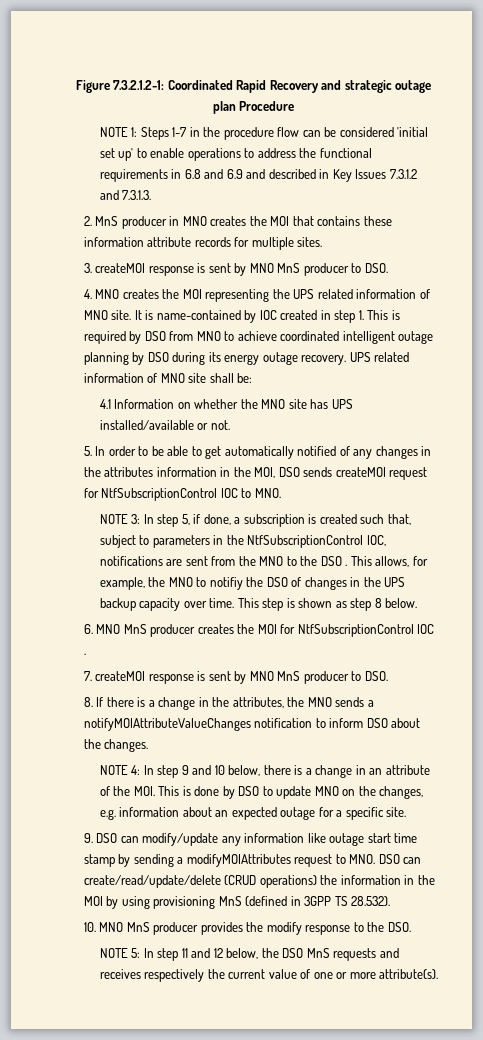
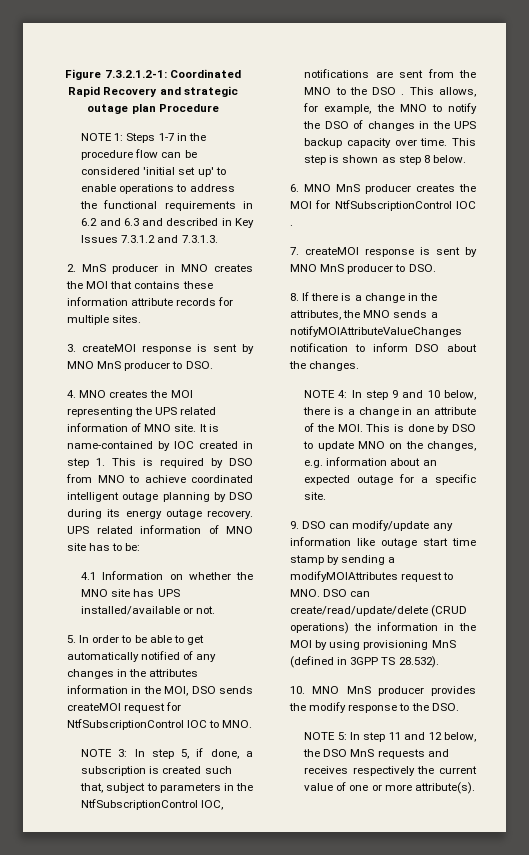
- NOTE 1: Steps 1-7 in the procedure flow can be considered 'initial set up' to enable operations to address the functional requirements in 6.8 and 6.9 and described in Key Issues 7.3.1.2 and 7.3.1.3.
+ NOTE 1: Steps 1-7 in the procedure flow can be considered 'initial set up' to enable operations to address the functional requirements in 6.2 and 6.3 and described in Key Issues 7.3.1.2 and 7.3.1.3.
- UPS related information of MNO site shall be:
+ UPS related information of MNO site has to be:
- This allows, for example, the MNO to notifiy the DSO of changes in the UPS backup capacity over time.
+ This allows, for example, the MNO to notify the DSO of changes in the UPS backup capacity over time.

